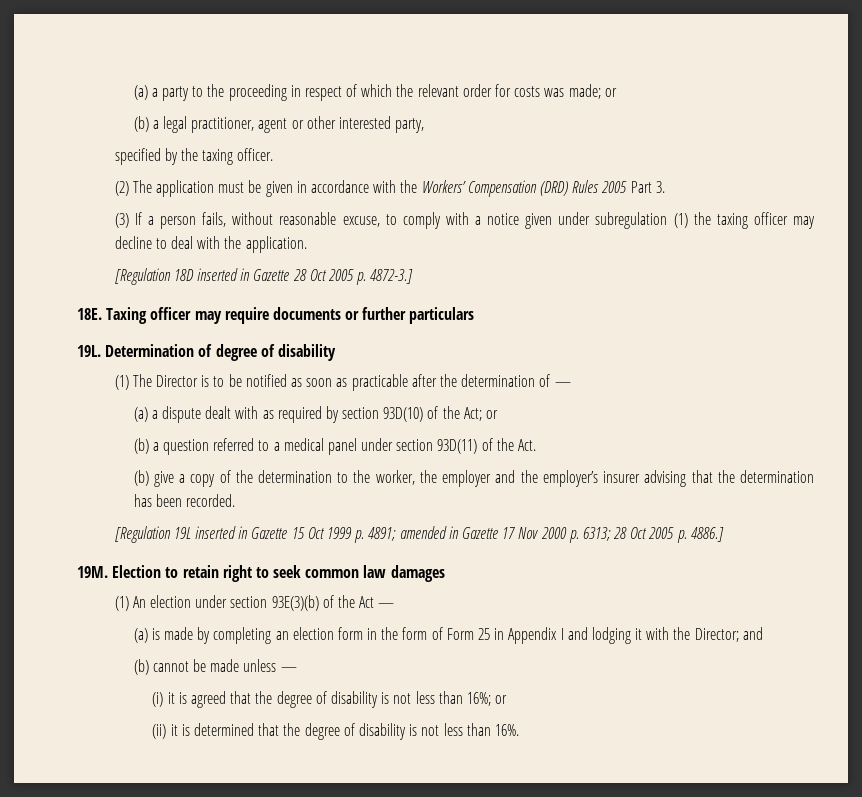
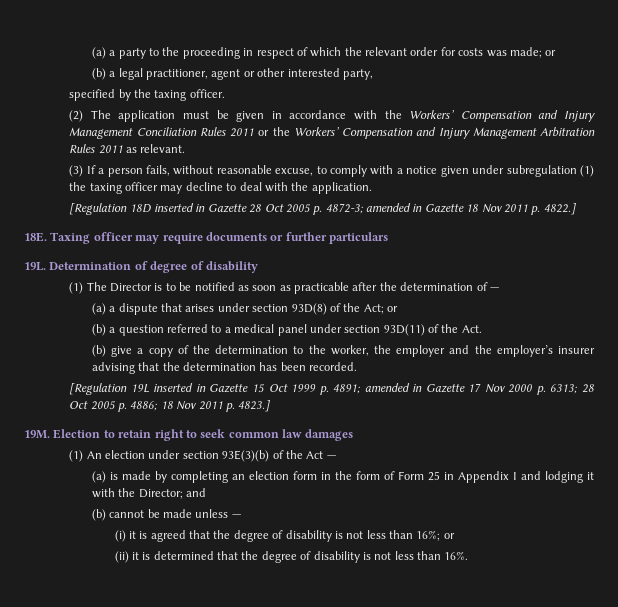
- (2) The application must be given in accordance with the Workers’ Compensation (DRD) Rules 2005 Part 3.
+ (2) The application must be given in accordance with the Workers’ Compensation and Injury Management Conciliation Rules 2011 or the Workers’ Compensation and Injury Management Arbitration Rules 2011 as relevant.
- [Regulation 18D inserted in Gazette 28 Oct 2005 p. 4872-3.]
+ [Regulation 18D inserted in Gazette 28 Oct 2005 p. 4872-3; amended in Gazette 18 Nov 2011 p. 4822.]
- (a) a dispute dealt with as required by section 93D(10) of the Act; or
+ (a) a dispute that arises under section 93D(8) of the Act; or
- [Regulation 19L inserted in Gazette 15 Oct 1999 p. 4891; amended in Gazette 17 Nov 2000 p. 6313; 28 Oct 2005 p. 4886.]
+ [Regulation 19L inserted in Gazette 15 Oct 1999 p. 4891; amended in Gazette 17 Nov 2000 p. 6313; 28 Oct 2005 p. 4886; 18 Nov 2011 p. 4823.]

